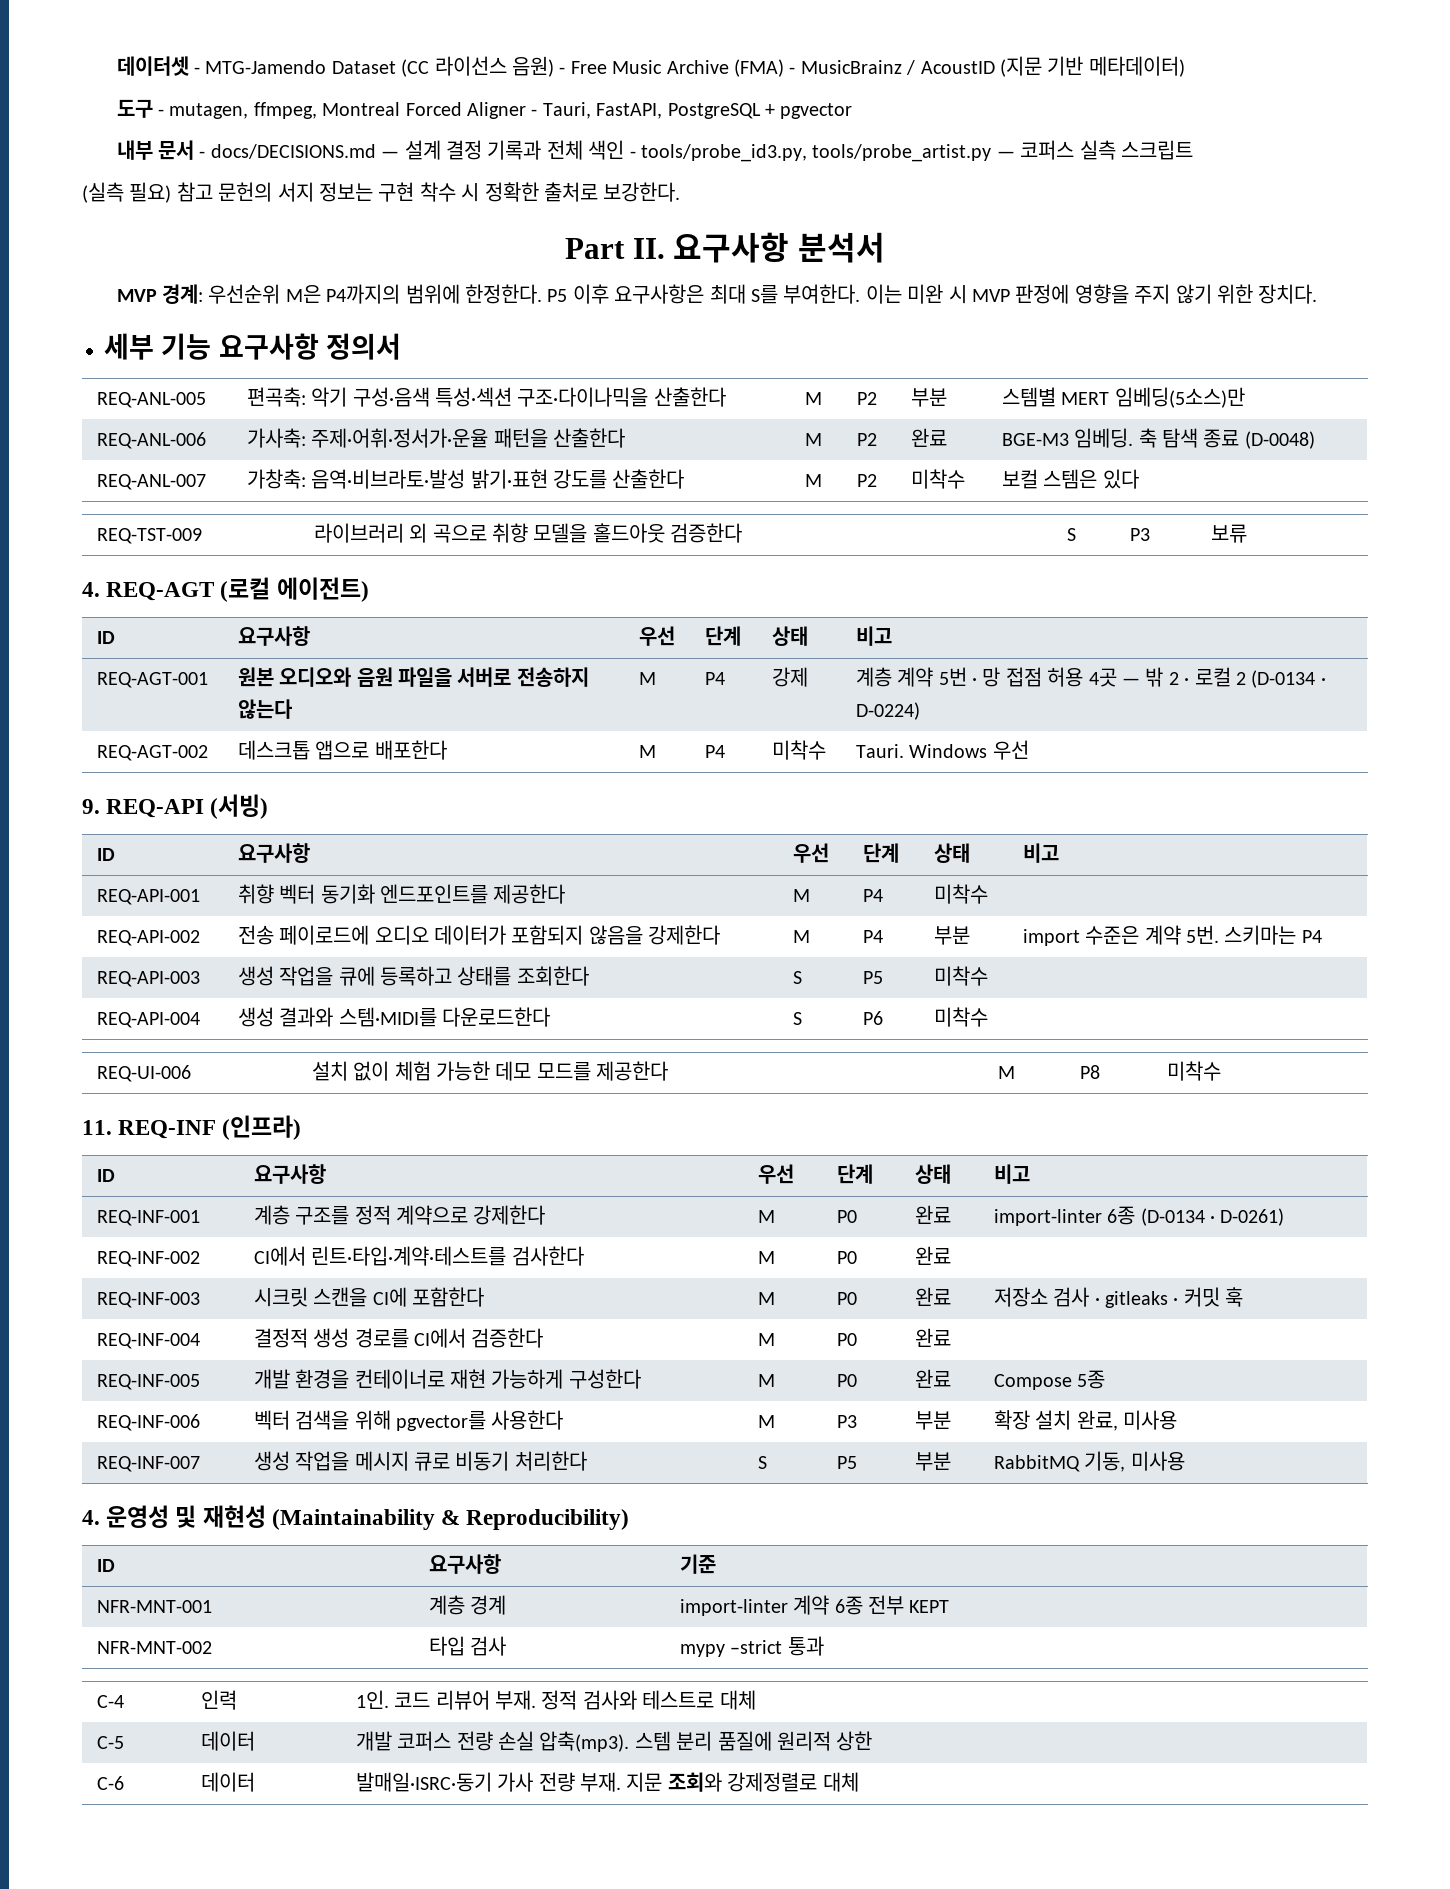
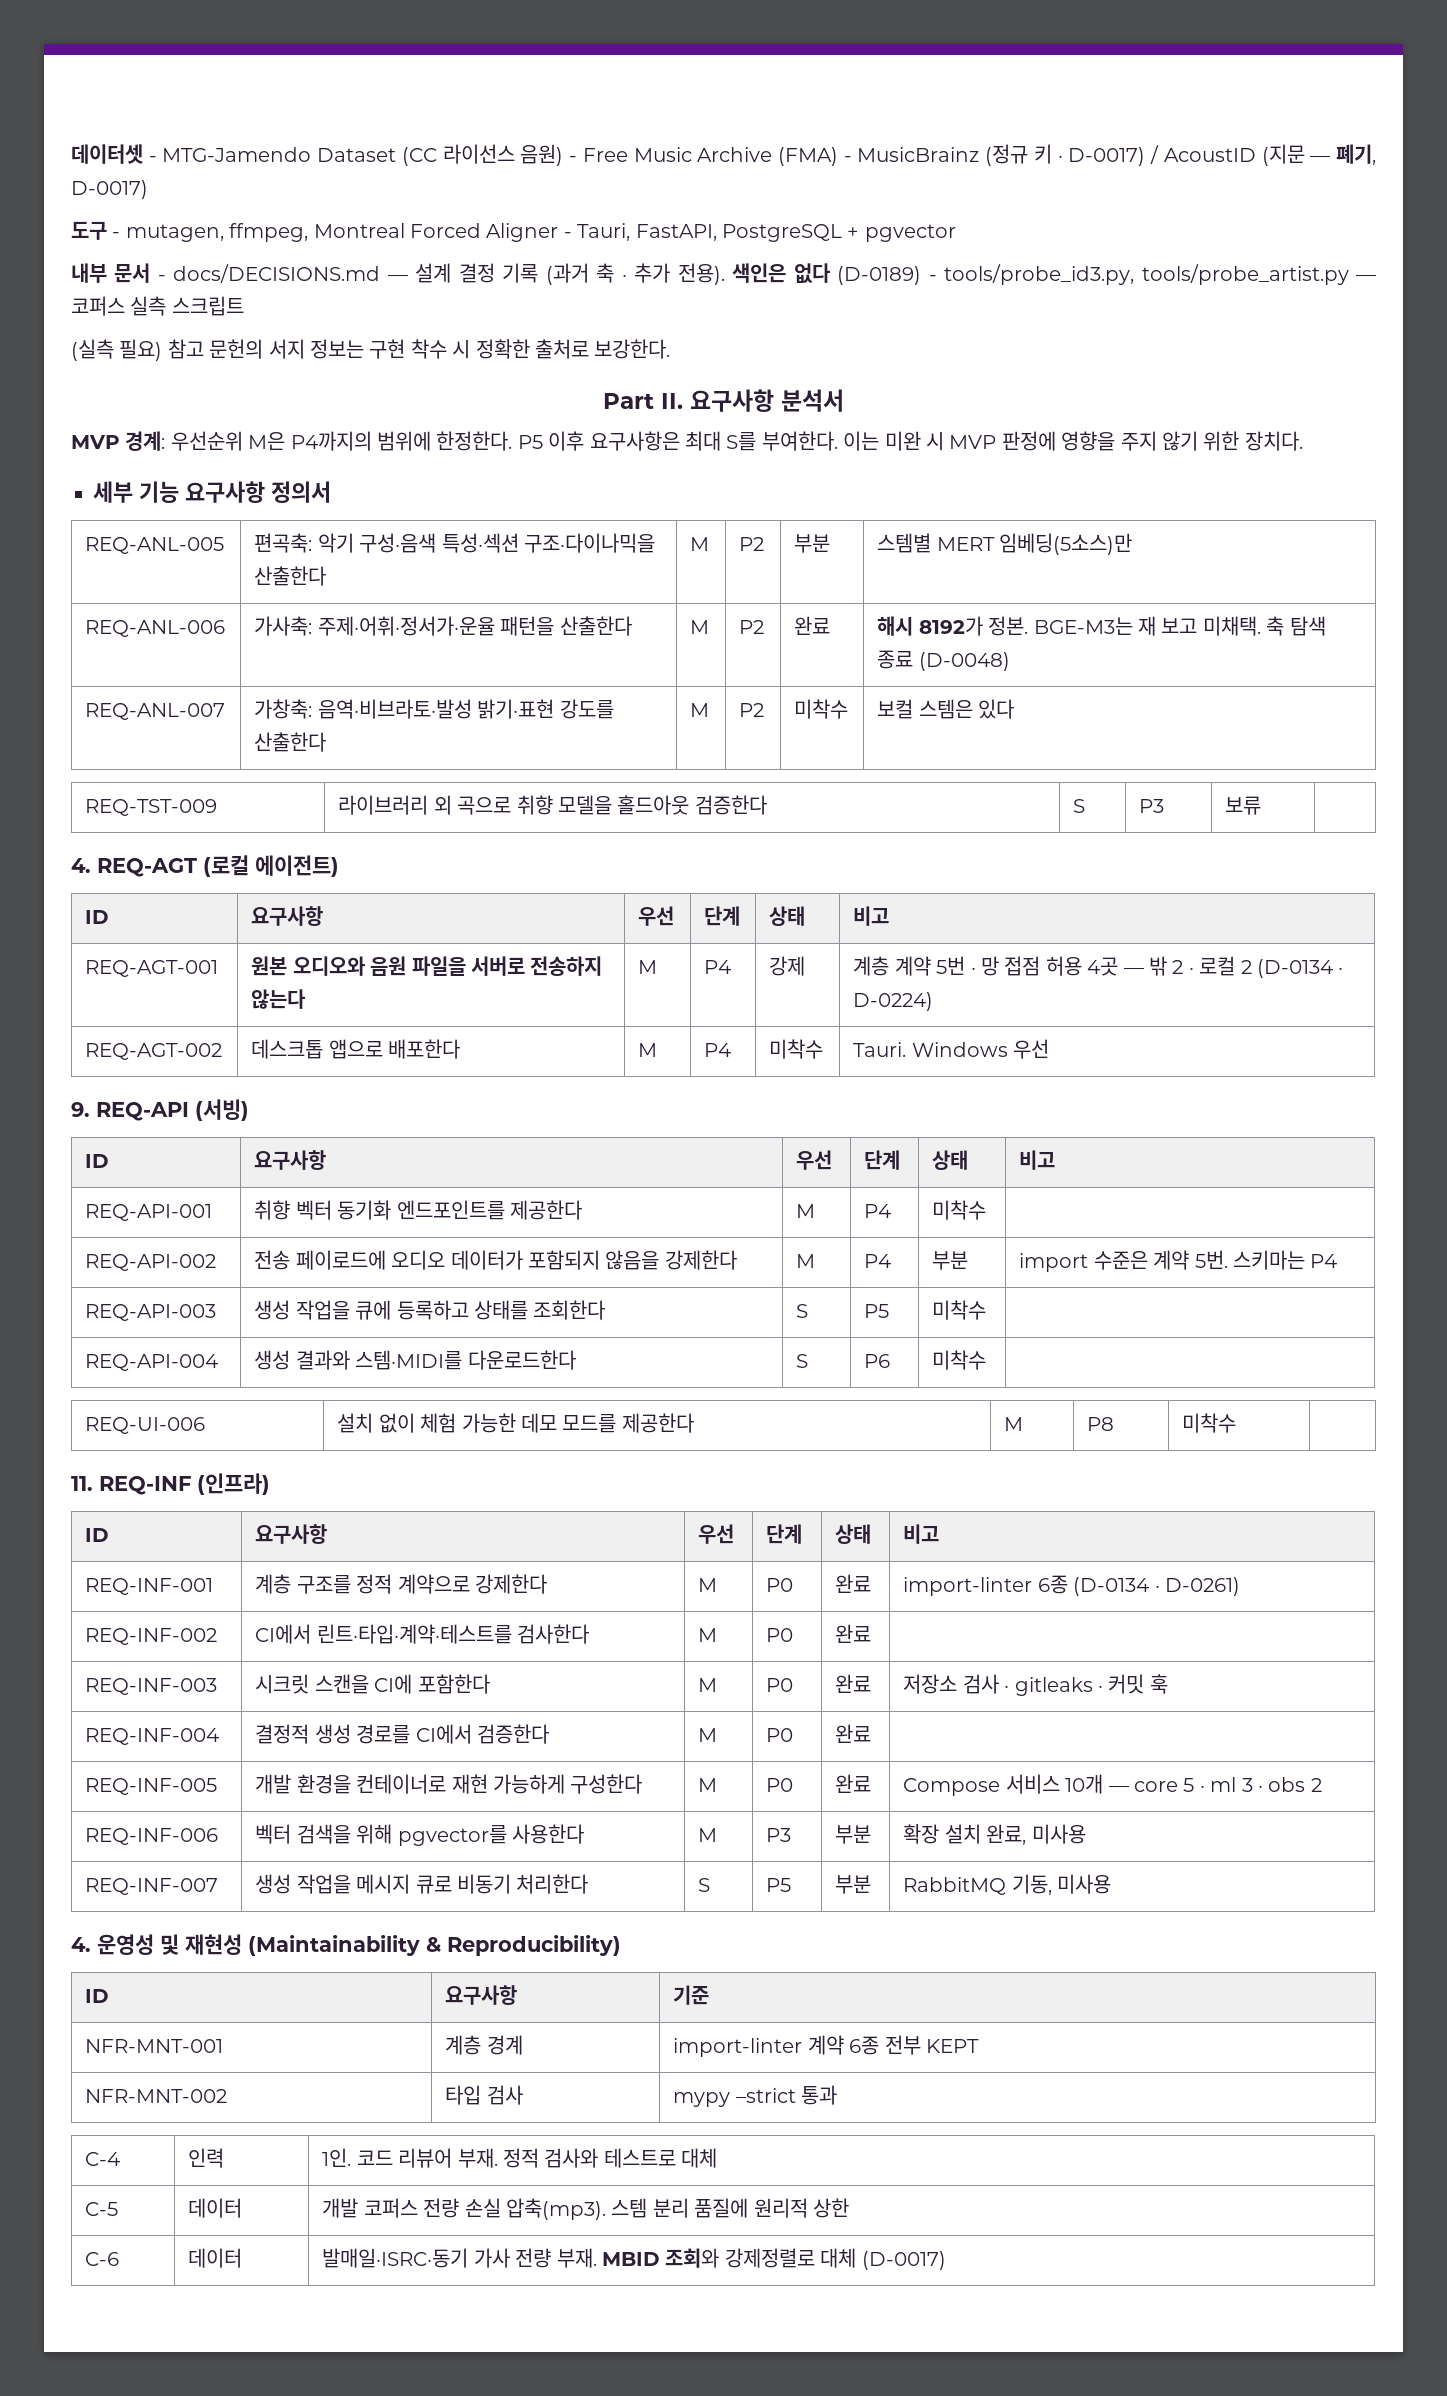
- 데이터셋 - MTG-Jamendo Dataset (CC 라이선스 음원) - Free Music Archive (FMA) - MusicBrainz / AcoustID (지문 기반 메타데이터)
+ 데이터셋 - MTG-Jamendo Dataset (CC 라이선스 음원) - Free Music Archive (FMA) - MusicBrainz (정규 키 · D-0017) / AcoustID (지문 — 폐기, D-0017)
- 내부 문서 - docs/DECISIONS.md — 설계 결정 기록과 전체 색인 - tools/probe_id3.py, tools/probe_artist.py — 코퍼스 실측 스크립트
+ 내부 문서 - docs/DECISIONS.md — 설계 결정 기록 (과거 축 · 추가 전용). 색인은 없다 (D-0189) - tools/probe_id3.py, tools/probe_artist.py — 코퍼스 실측 스크립트
- REQ-ANL-006 | 가사축: 주제·어휘·정서가·운율 패턴을 산출한다 | M | P2 | 완료 | BGE-M3 임베딩. 축 탐색 종료 (D-0048)
+ REQ-ANL-006 | 가사축: 주제·어휘·정서가·운율 패턴을 산출한다 | M | P2 | 완료 | 해시 8192가 정본. BGE-M3는 재 보고 미채택. 축 탐색 종료 (D-0048)
- REQ-INF-005 | 개발 환경을 컨테이너로 재현 가능하게 구성한다 | M | P0 | 완료 | Compose 5종
+ REQ-INF-005 | 개발 환경을 컨테이너로 재현 가능하게 구성한다 | M | P0 | 완료 | Compose 서비스 10개 — core 5 · ml 3 · obs 2
- C-6 | 데이터 | 발매일·ISRC·동기 가사 전량 부재. 지문 조회와 강제정렬로 대체
+ C-6 | 데이터 | 발매일·ISRC·동기 가사 전량 부재. MBID 조회와 강제정렬로 대체 (D-0017)

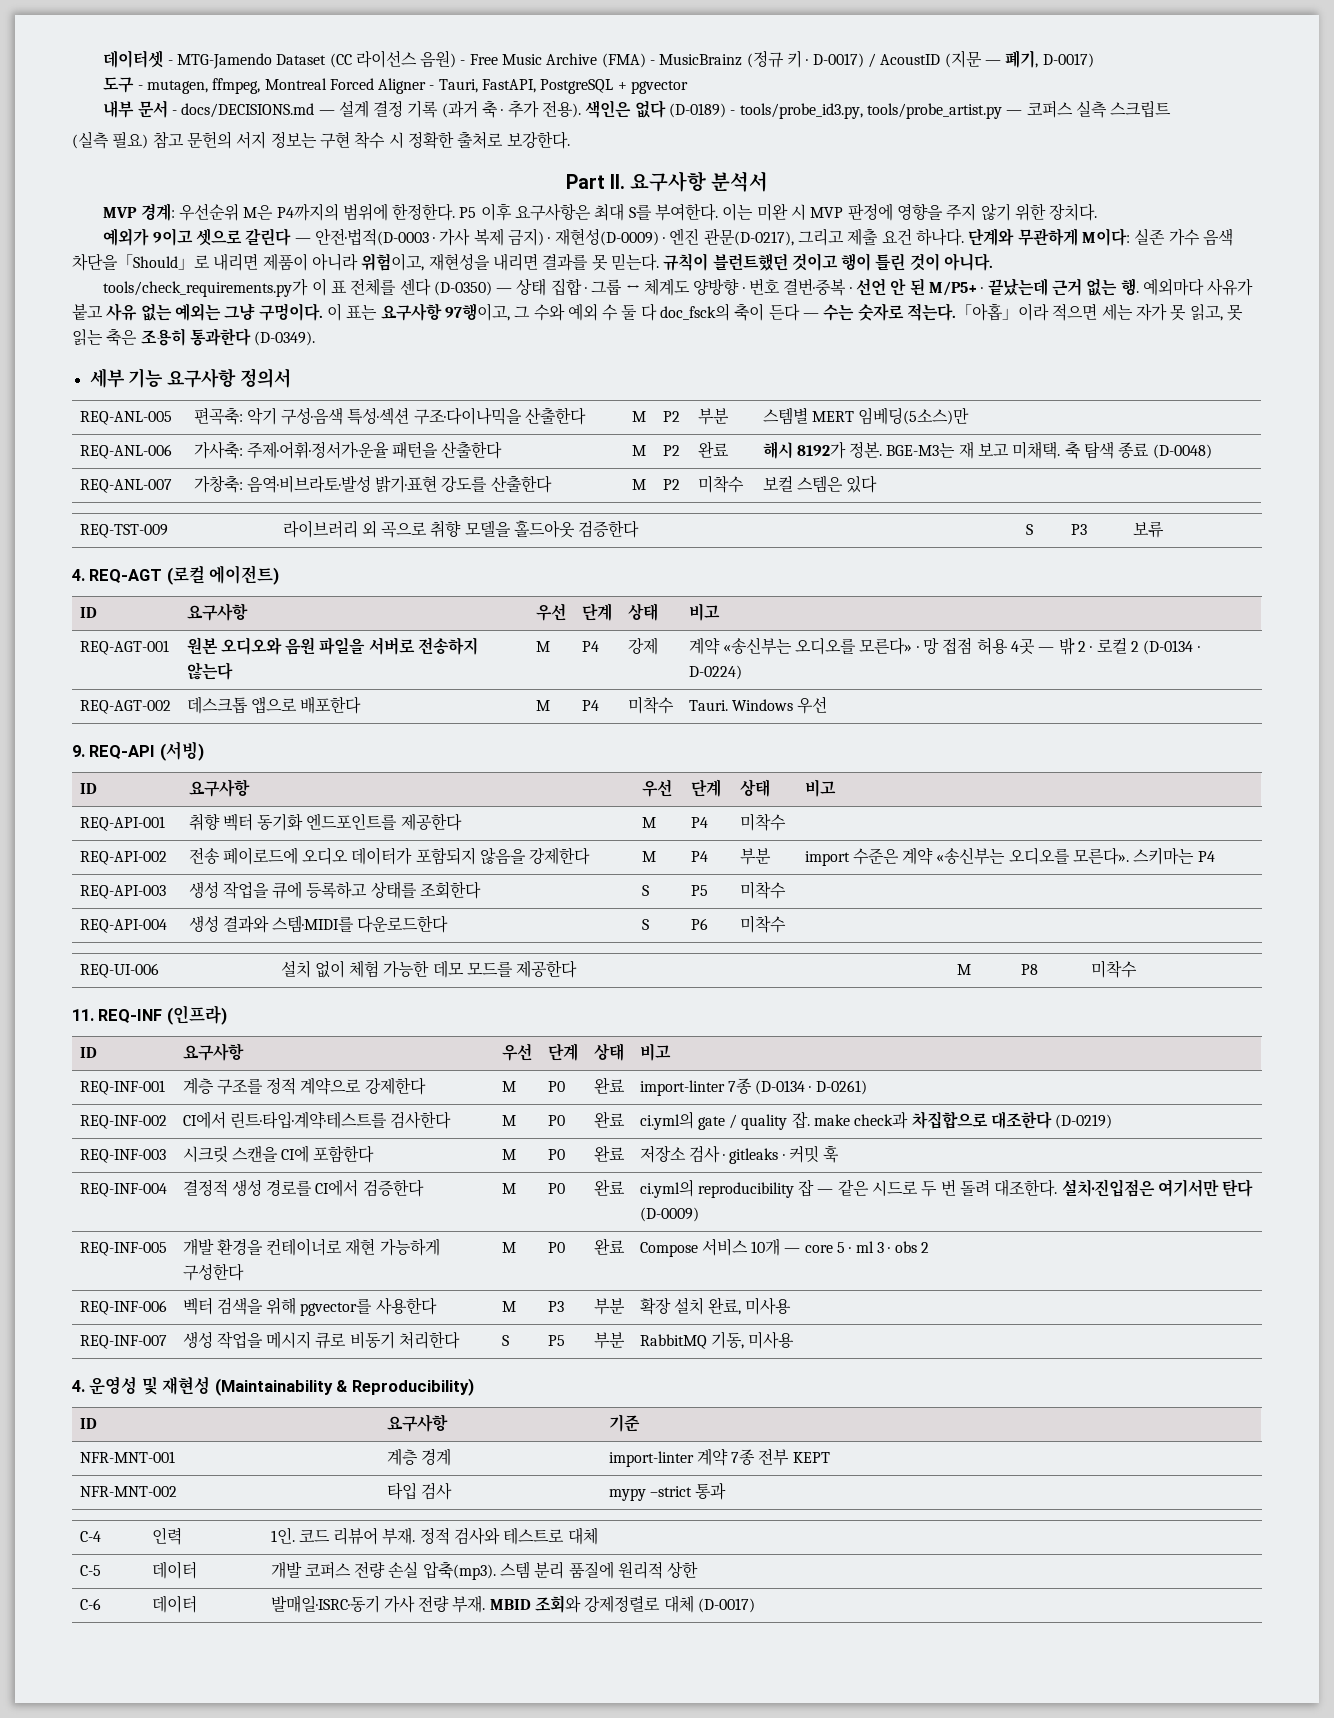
+ 예외가 9이고 셋으로 갈린다 — 안전·법적(D-0003 · 가사 복제 금지) · 재현성(D-0009) · 엔진 관문(D-0217), 그리고 제출 요건 하나다. 단계와 무관하게 M이다: 실존 가수 음색 차단을「Should」로 내리면 제품이 아니라 위험이고, 재현성을 내리면 결과를 못 믿는다. 규칙이 블런트했던 것이고 행이 틀린 것이 아니다.
+ tools/check_requirements.py가 이 표 전체를 센다 (D-0350) — 상태 집합 · 그룹 ↔ 체계도 양방향 · 번호 결번·중복 · 선언 안 된 M/P5+ · 끝났는데 근거 없는 행. 예외마다 사유가 붙고 사유 없는 예외는 그냥 구멍이다. 이 표는 요구사항 97행이고, 그 수와 예외 수 둘 다 doc_fsck의 축이 든다 — 수는 숫자로 적는다.「아홉」이라 적으면 세는 자가 못 읽고, 못 읽는 축은 조용히 통과한다 (D-0349).
- REQ-AGT-001 | 원본 오디오와 음원 파일을 서버로 전송하지 않는다 | M | P4 | 강제 | 계층 계약 5번 · 망 접점 허용 4곳 — 밖 2 · 로컬 2 (D-0134 · D-0224)
+ REQ-AGT-001 | 원본 오디오와 음원 파일을 서버로 전송하지 않는다 | M | P4 | 강제 | 계약 «송신부는 오디오를 모른다» · 망 접점 허용 4곳 — 밖 2 · 로컬 2 (D-0134 · D-0224)
- REQ-API-002 | 전송 페이로드에 오디오 데이터가 포함되지 않음을 강제한다 | M | P4 | 부분 | import 수준은 계약 5번. 스키마는 P4
+ REQ-API-002 | 전송 페이로드에 오디오 데이터가 포함되지 않음을 강제한다 | M | P4 | 부분 | import 수준은 계약 «송신부는 오디오를 모른다». 스키마는 P4
- REQ-INF-001 | 계층 구조를 정적 계약으로 강제한다 | M | P0 | 완료 | import-linter 6종 (D-0134 · D-0261)
+ REQ-INF-001 | 계층 구조를 정적 계약으로 강제한다 | M | P0 | 완료 | import-linter 7종 (D-0134 · D-0261)
- REQ-INF-002 | CI에서 린트·타입·계약·테스트를 검사한다 | M | P0 | 완료 |
+ REQ-INF-002 | CI에서 린트·타입·계약·테스트를 검사한다 | M | P0 | 완료 | ci.yml의 gate / quality 잡. make check과 차집합으로 대조한다 (D-0219)
- REQ-INF-004 | 결정적 생성 경로를 CI에서 검증한다 | M | P0 | 완료 |
+ REQ-INF-004 | 결정적 생성 경로를 CI에서 검증한다 | M | P0 | 완료 | ci.yml의 reproducibility 잡 — 같은 시드로 두 번 돌려 대조한다. 설치·진입점은 여기서만 탄다 (D-0009)
- NFR-MNT-001 | 계층 경계 | import-linter 계약 6종 전부 KEPT
+ NFR-MNT-001 | 계층 경계 | import-linter 계약 7종 전부 KEPT

